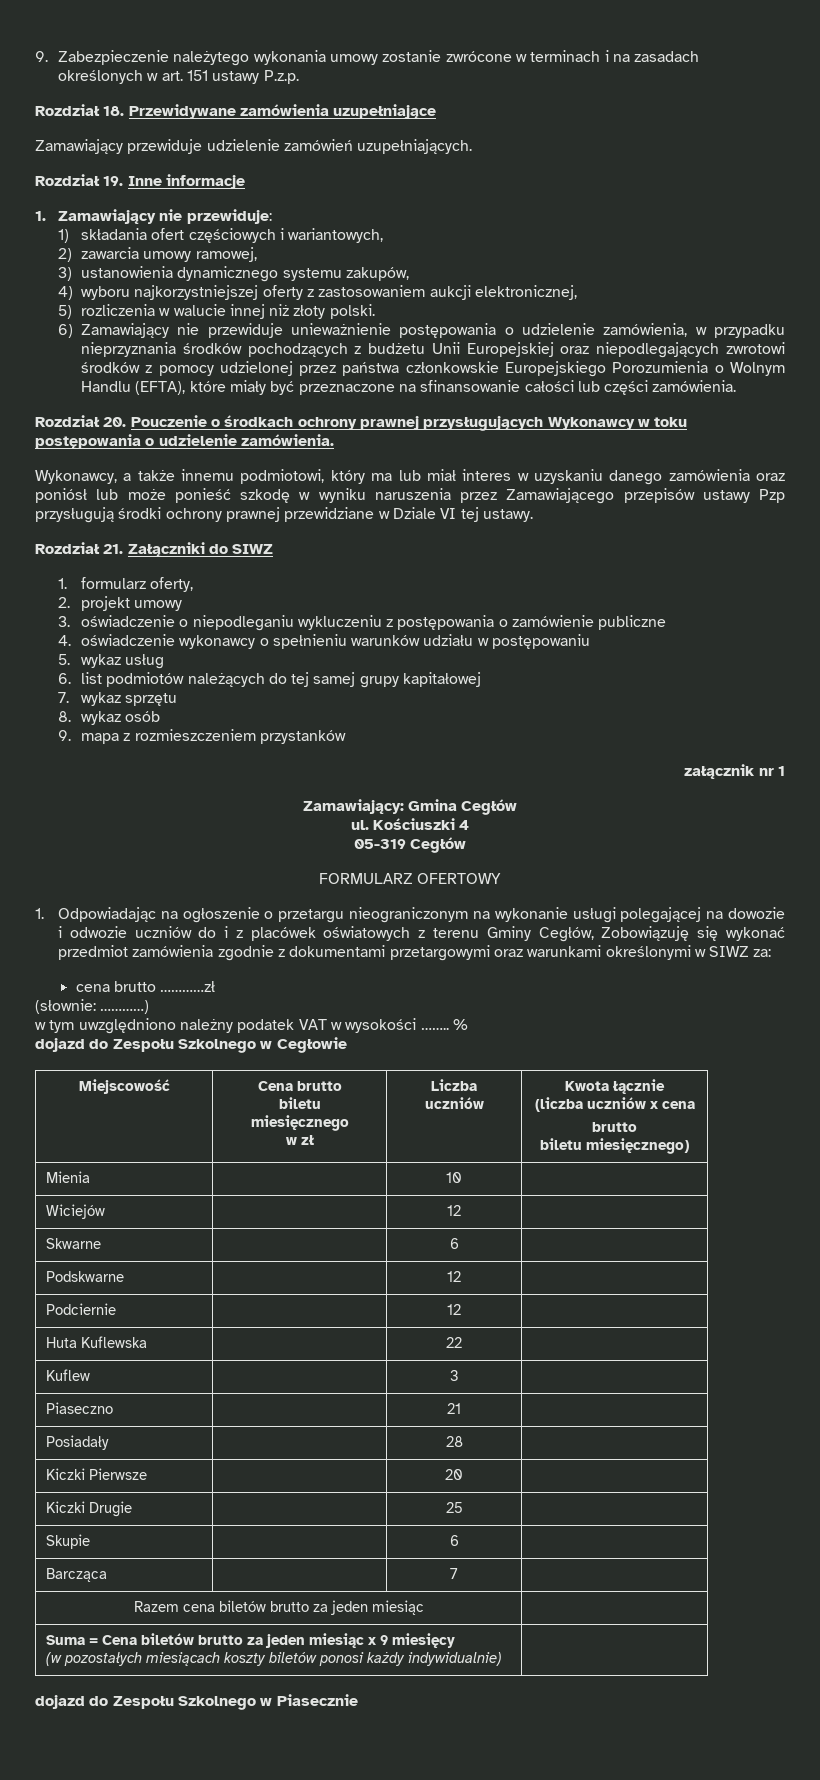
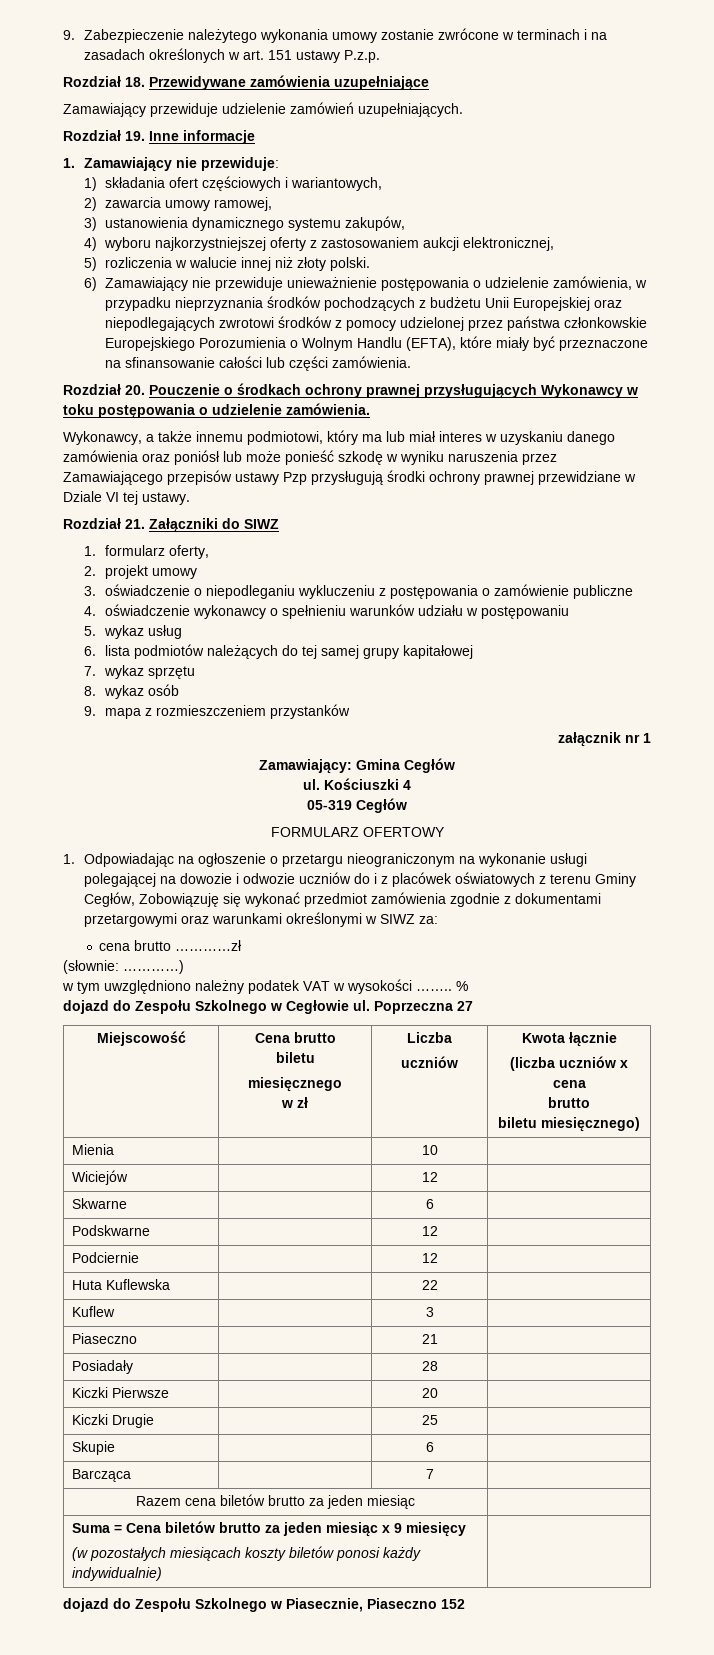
- 6. list podmiotów należących do tej samej grupy kapitałowej
+ 6. lista podmiotów należących do tej samej grupy kapitałowej
- dojazd do Zespołu Szkolnego w Cegłowie
+ dojazd do Zespołu Szkolnego w Cegłowie ul. Poprzeczna 27
- dojazd do Zespołu Szkolnego w Piasecznie
+ dojazd do Zespołu Szkolnego w Piasecznie, Piaseczno 152

